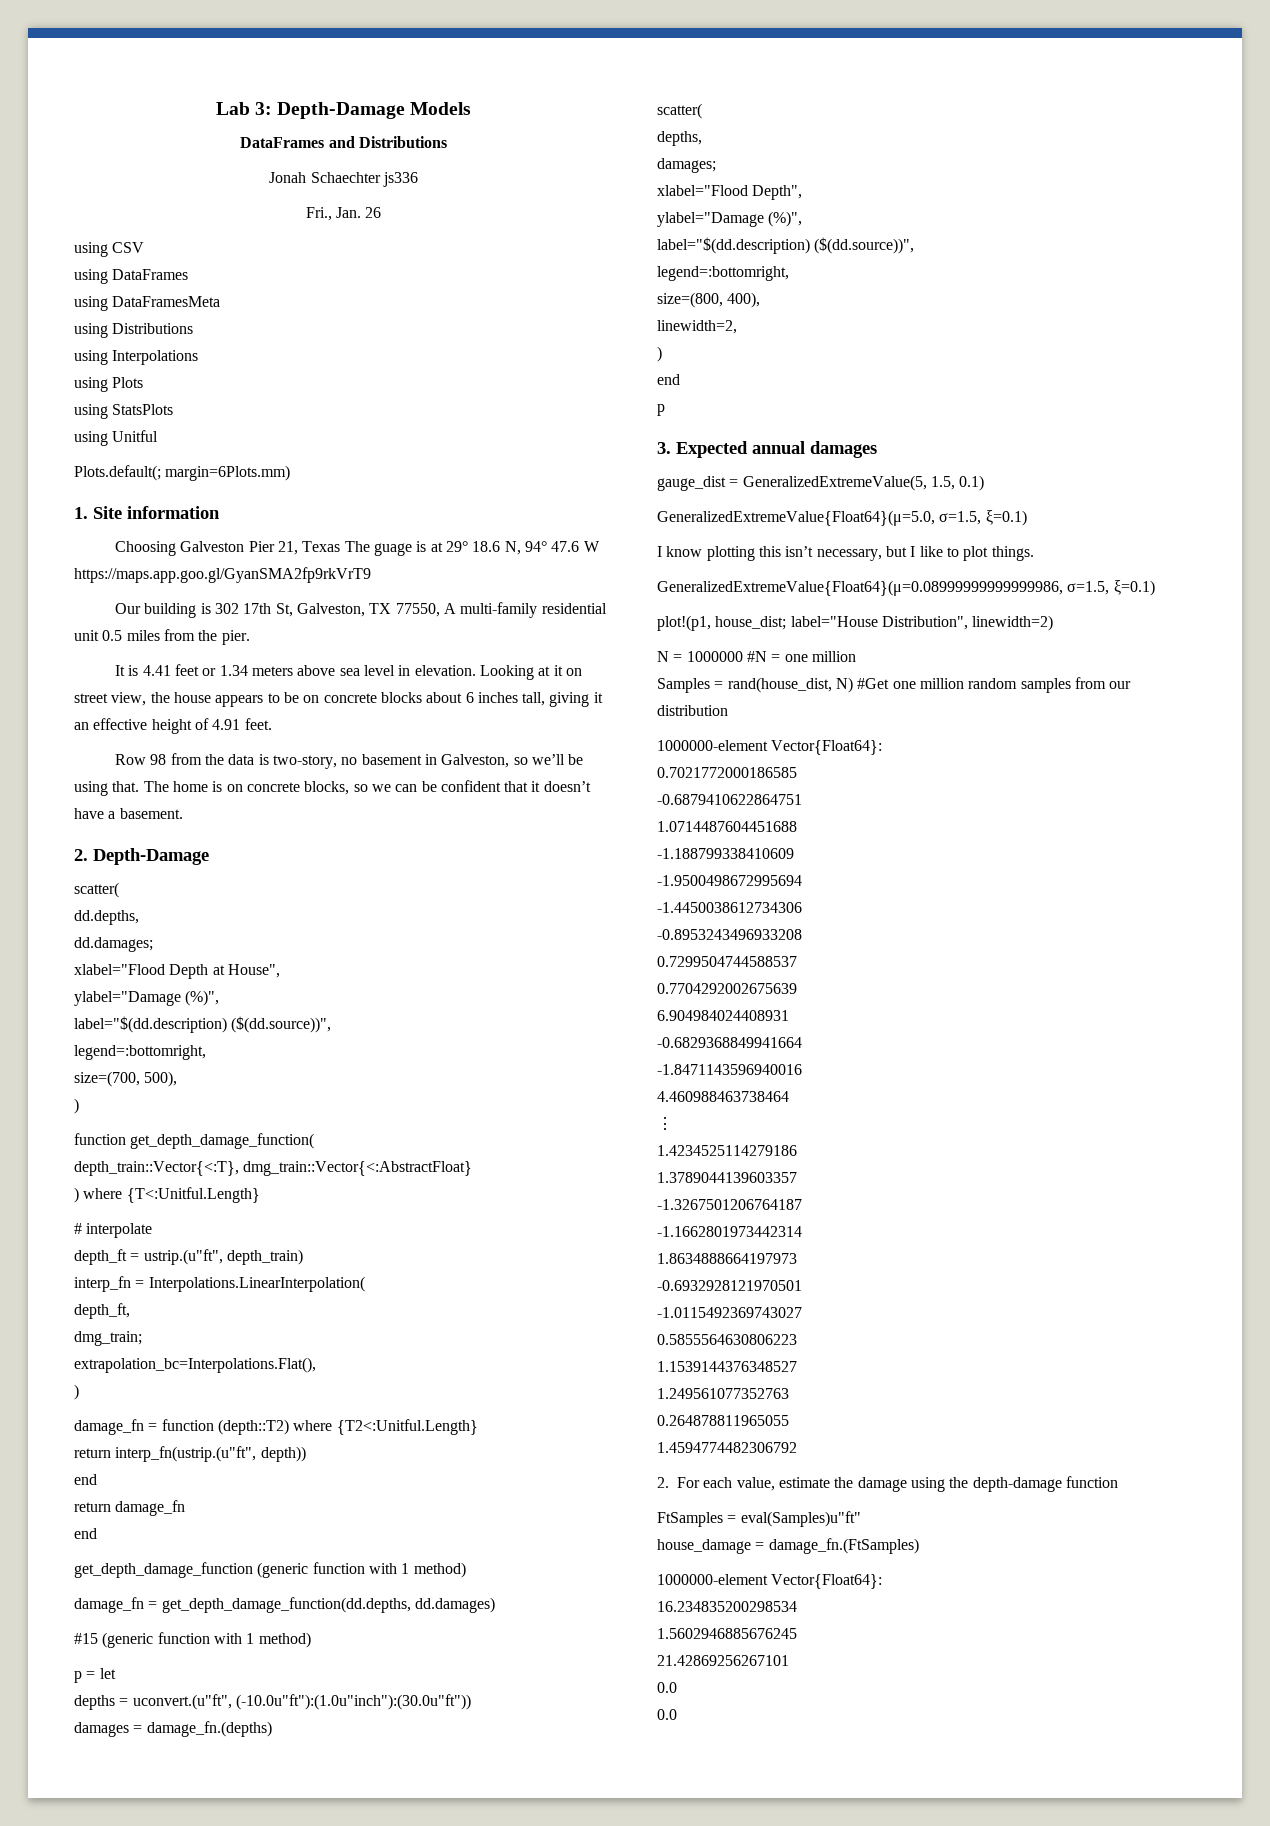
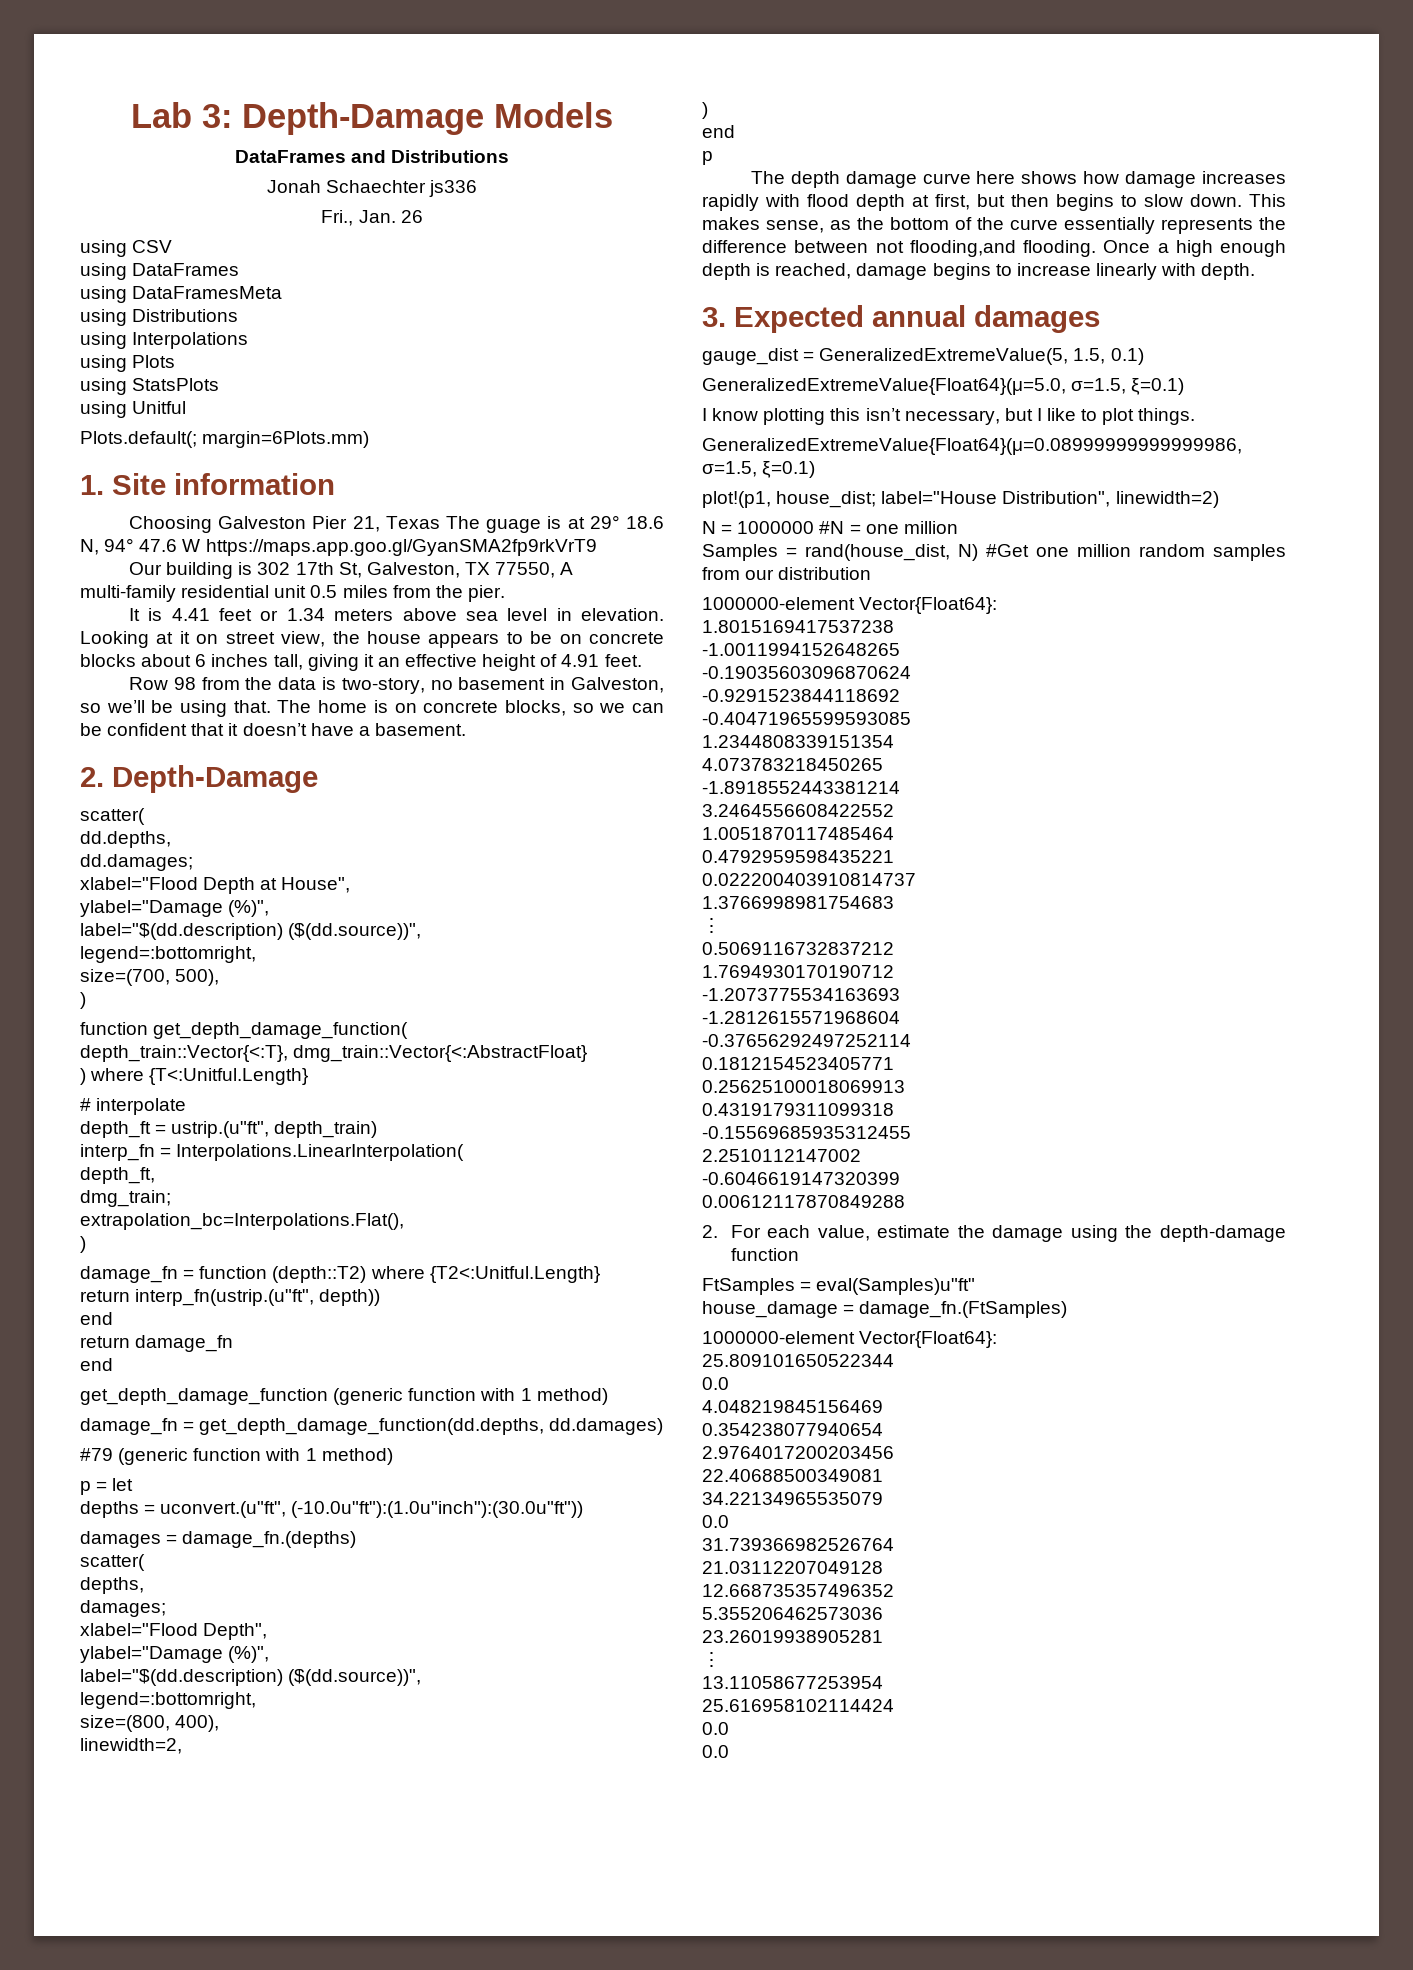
- #15 (generic function with 1 method)
+ #79 (generic function with 1 method)
+ The depth damage curve here shows how damage increases rapidly with flood depth at first, but then begins to slow down. This makes sense, as the bottom of the curve essentially represents the difference between not flooding,and flooding. Once a high enough depth is reached, damage begins to increase linearly with depth.
- 0.7021772000186585
- -0.6879410622864751
- 1.0714487604451688
- -1.188799338410609
- -1.9500498672995694
- -1.4450038612734306
- -0.8953243496933208
- 0.7299504744588537
- 0.7704292002675639
- 6.904984024408931
- -0.6829368849941664
- -1.8471143596940016
- 4.460988463738464
+ 1.8015169417537238
+ -1.0011994152648265
+ -0.19035603096870624
+ -0.9291523844118692
+ -0.40471965599593085
+ 1.2344808339151354
+ 4.073783218450265
+ -1.8918552443381214
+ 3.2464556608422552
+ 1.0051870117485464
+ 0.4792959598435221
+ 0.022200403910814737
+ 1.3766998981754683
  ⋮
- 1.4234525114279186
- 1.3789044139603357
- -1.3267501206764187
- -1.1662801973442314
- 1.8634888664197973
- -0.6932928121970501
- -1.0115492369743027
- 0.5855564630806223
- 1.1539144376348527
- 1.249561077352763
- 0.264878811965055
- 1.4594774482306792
+ 0.5069116732837212
+ 1.7694930170190712
+ -1.2073775534163693
+ -1.2812615571968604
+ -0.37656292497252114
+ 0.1812154523405771
+ 0.25625100018069913
+ 0.4319179311099318
+ -0.15569685935312455
+ 2.2510112147002
+ -0.6046619147320399
+ 0.00612117870849288
- 16.234835200298534
- 1.5602946885676245
- 21.42869256267101
+ 25.809101650522344
+ 0.0
+ 4.048219845156469
+ 0.354238077940654
+ 2.9764017200203456
+ 22.40688500349081
+ 34.22134965535079
+ 0.0
+ 31.739366982526764
+ 21.03112207049128
+ 12.668735357496352
+ 5.355206462573036
+ 23.26019938905281
+ ⋮
+ 13.11058677253954
+ 25.616958102114424

